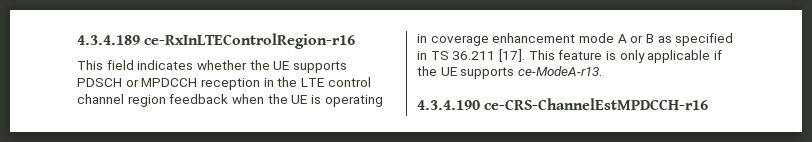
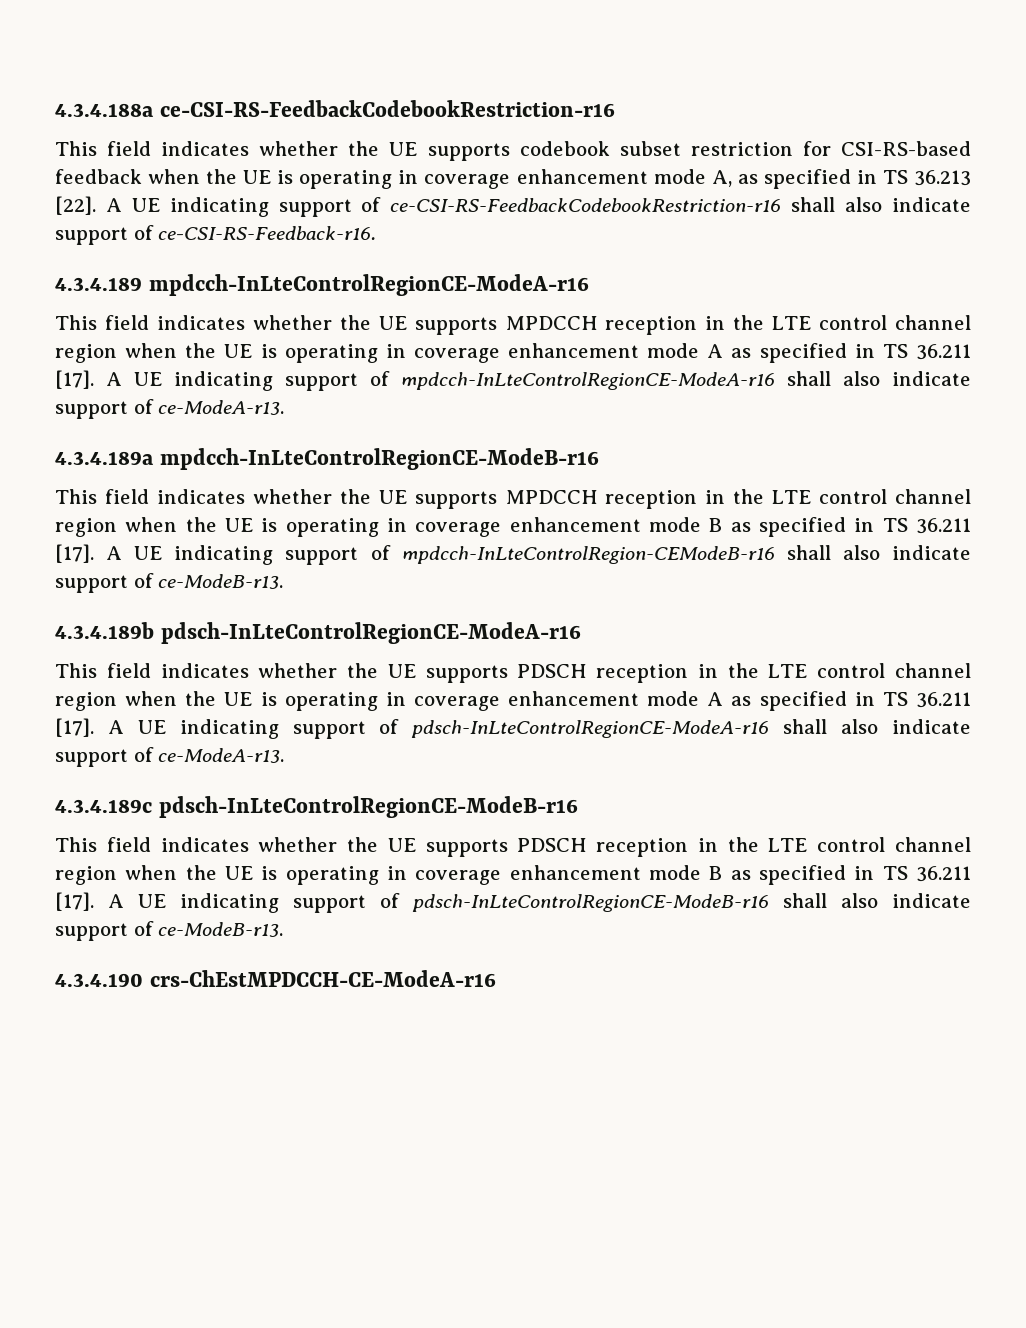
- 4.3.4.189 ce-RxInLTEControlRegion-r16
- This field indicates whether the UE supports PDSCH or MPDCCH reception in the LTE control channel region feedback when the UE is operating in coverage enhancement mode A or B as specified in TS 36.211 [17]. This feature is only applicable if the UE supports ce-ModeA-r13.
+ 4.3.4.188a ce-CSI-RS-FeedbackCodebookRestriction-r16
+ This field indicates whether the UE supports codebook subset restriction for CSI-RS-based feedback when the UE is operating in coverage enhancement mode A, as specified in TS 36.213 [22]. A UE indicating support of ce-CSI-RS-FeedbackCodebookRestriction-r16 shall also indicate support of ce-CSI-RS-Feedback-r16.
+ 4.3.4.189 mpdcch-InLteControlRegionCE-ModeA-r16
+ This field indicates whether the UE supports MPDCCH reception in the LTE control channel region when the UE is operating in coverage enhancement mode A as specified in TS 36.211 [17]. A UE indicating support of mpdcch-InLteControlRegionCE-ModeA-r16 shall also indicate support of ce-ModeA-r13.
+ 4.3.4.189a mpdcch-InLteControlRegionCE-ModeB-r16
+ This field indicates whether the UE supports MPDCCH reception in the LTE control channel region when the UE is operating in coverage enhancement mode B as specified in TS 36.211 [17]. A UE indicating support of mpdcch-InLteControlRegion-CEModeB-r16 shall also indicate support of ce-ModeB-r13.
+ 4.3.4.189b pdsch-InLteControlRegionCE-ModeA-r16
+ This field indicates whether the UE supports PDSCH reception in the LTE control channel region when the UE is operating in coverage enhancement mode A as specified in TS 36.211 [17]. A UE indicating support of pdsch-InLteControlRegionCE-ModeA-r16 shall also indicate support of ce-ModeA-r13.
+ 4.3.4.189c pdsch-InLteControlRegionCE-ModeB-r16
+ This field indicates whether the UE supports PDSCH reception in the LTE control channel region when the UE is operating in coverage enhancement mode B as specified in TS 36.211 [17]. A UE indicating support of pdsch-InLteControlRegionCE-ModeB-r16 shall also indicate support of ce-ModeB-r13.
- 4.3.4.190 ce-CRS-ChannelEstMPDCCH-r16
+ 4.3.4.190 crs-ChEstMPDCCH-CE-ModeA-r16

